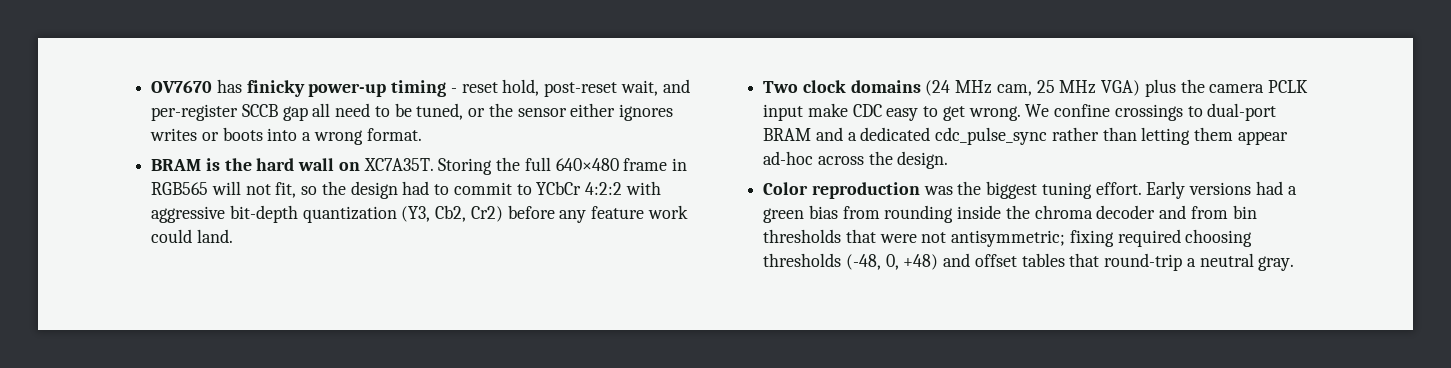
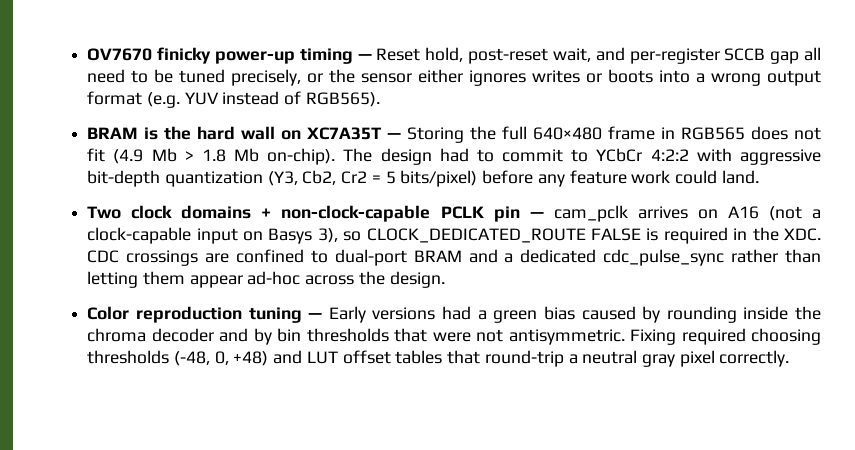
- OV7670 has finicky power-up timing - reset hold, post-reset wait, and per-register SCCB gap all need to be tuned, or the sensor either ignores writes or boots into a wrong format.
+ OV7670 finicky power-up timing — Reset hold, post-reset wait, and per-register SCCB gap all need to be tuned precisely, or the sensor either ignores writes or boots into a wrong output format (e.g. YUV instead of RGB565).
- BRAM is the hard wall on XC7A35T. Storing the full 640×480 frame in RGB565 will not fit, so the design had to commit to YCbCr 4:2:2 with aggressive bit-depth quantization (Y3, Cb2, Cr2) before any feature work could land.
+ BRAM is the hard wall on XC7A35T — Storing the full 640×480 frame in RGB565 does not fit (4.9 Mb > 1.8 Mb on-chip). The design had to commit to YCbCr 4:2:2 with aggressive bit-depth quantization (Y3, Cb2, Cr2 = 5 bits/pixel) before any feature work could land.
- Two clock domains (24 MHz cam, 25 MHz VGA) plus the camera PCLK input make CDC easy to get wrong. We confine crossings to dual-port BRAM and a dedicated cdc_pulse_sync rather than letting them appear ad-hoc across the design.
+ Two clock domains + non-clock-capable PCLK pin — cam_pclk arrives on A16 (not a clock-capable input on Basys 3), so CLOCK_DEDICATED_ROUTE FALSE is required in the XDC. CDC crossings are confined to dual-port BRAM and a dedicated cdc_pulse_sync rather than letting them appear ad-hoc across the design.
- Color reproduction was the biggest tuning effort. Early versions had a green bias from rounding inside the chroma decoder and from bin thresholds that were not antisymmetric; fixing required choosing thresholds (-48, 0, +48) and offset tables that round-trip a neutral gray.
+ Color reproduction tuning — Early versions had a green bias caused by rounding inside the chroma decoder and by bin thresholds that were not antisymmetric. Fixing required choosing thresholds (-48, 0, +48) and LUT offset tables that round-trip a neutral gray pixel correctly.

